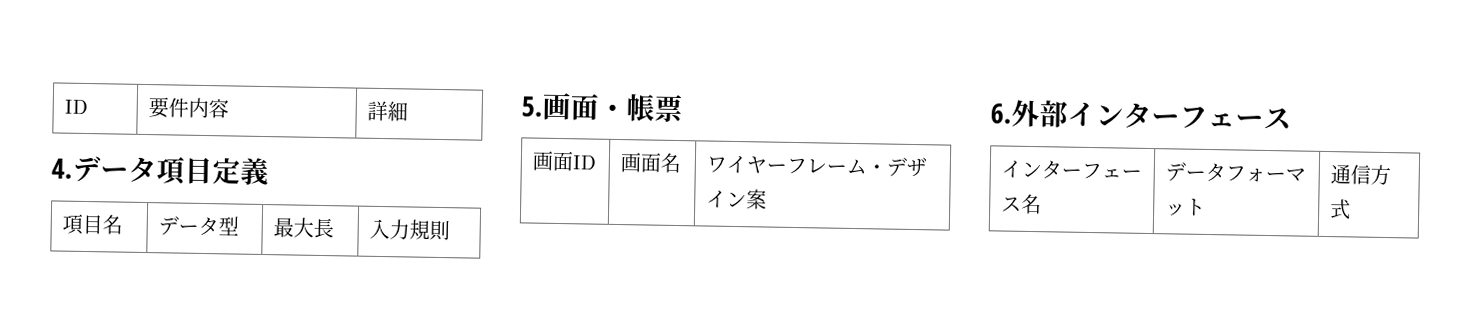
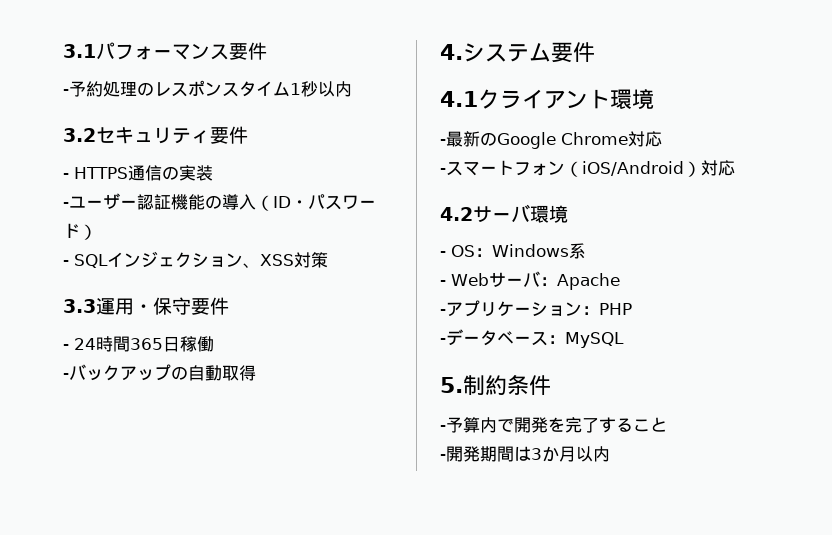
- ID | 要件内容 | 詳細
- 4.データ項目定義
- 項目名 | データ型 | 最大長 | 入力規則
- 5.画面・帳票
- 画面ID | 画面名 | ワイヤーフレーム・デザイン案
- 6.外部インターフェース
- インターフェース名 | データフォーマット | 通信方式
+ 3.1パフォーマンス要件
+ -予約処理のレスポンスタイム1秒以内
+ 3.2セキュリティ要件
+ - HTTPS通信の実装
+ -ユーザー認証機能の導入（ID・パスワード）
+ - SQLインジェクション、XSS対策
+ 3.3運用・保守要件
+ - 24時間365日稼働
+ -バックアップの自動取得
+ 4.システム要件
+ 4.1クライアント環境
+ -最新のGoogle Chrome対応
+ -スマートフォン（iOS/Android）対応
+ 4.2サーバ環境
+ - OS：Windows系
+ - Webサーバ：Apache
+ -アプリケーション：PHP
+ -データベース：MySQL
+ 5.制約条件
+ -予算内で開発を完了すること
+ -開発期間は3か月以内

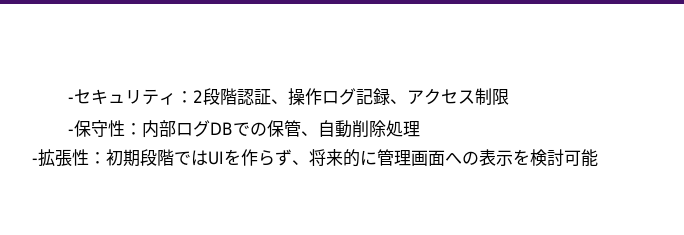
- 3.1パフォーマンス要件
- -予約処理のレスポンスタイム1秒以内
- 3.2セキュリティ要件
- - HTTPS通信の実装
- -ユーザー認証機能の導入（ID・パスワード）
- - SQLインジェクション、XSS対策
- 3.3運用・保守要件
- - 24時間365日稼働
- -バックアップの自動取得
- 4.システム要件
- 4.1クライアント環境
- -最新のGoogle Chrome対応
- -スマートフォン（iOS/Android）対応
- 4.2サーバ環境
- - OS：Windows系
- - Webサーバ：Apache
- -アプリケーション：PHP
- -データベース：MySQL
- 5.制約条件
- -予算内で開発を完了すること
- -開発期間は3か月以内
+ -セキュリティ：2段階認証、操作ログ記録、アクセス制限
+ -保守性：内部ログDBでの保管、自動削除処理
+ -拡張性：初期段階ではUIを作らず、将来的に管理画面への表示を検討可能

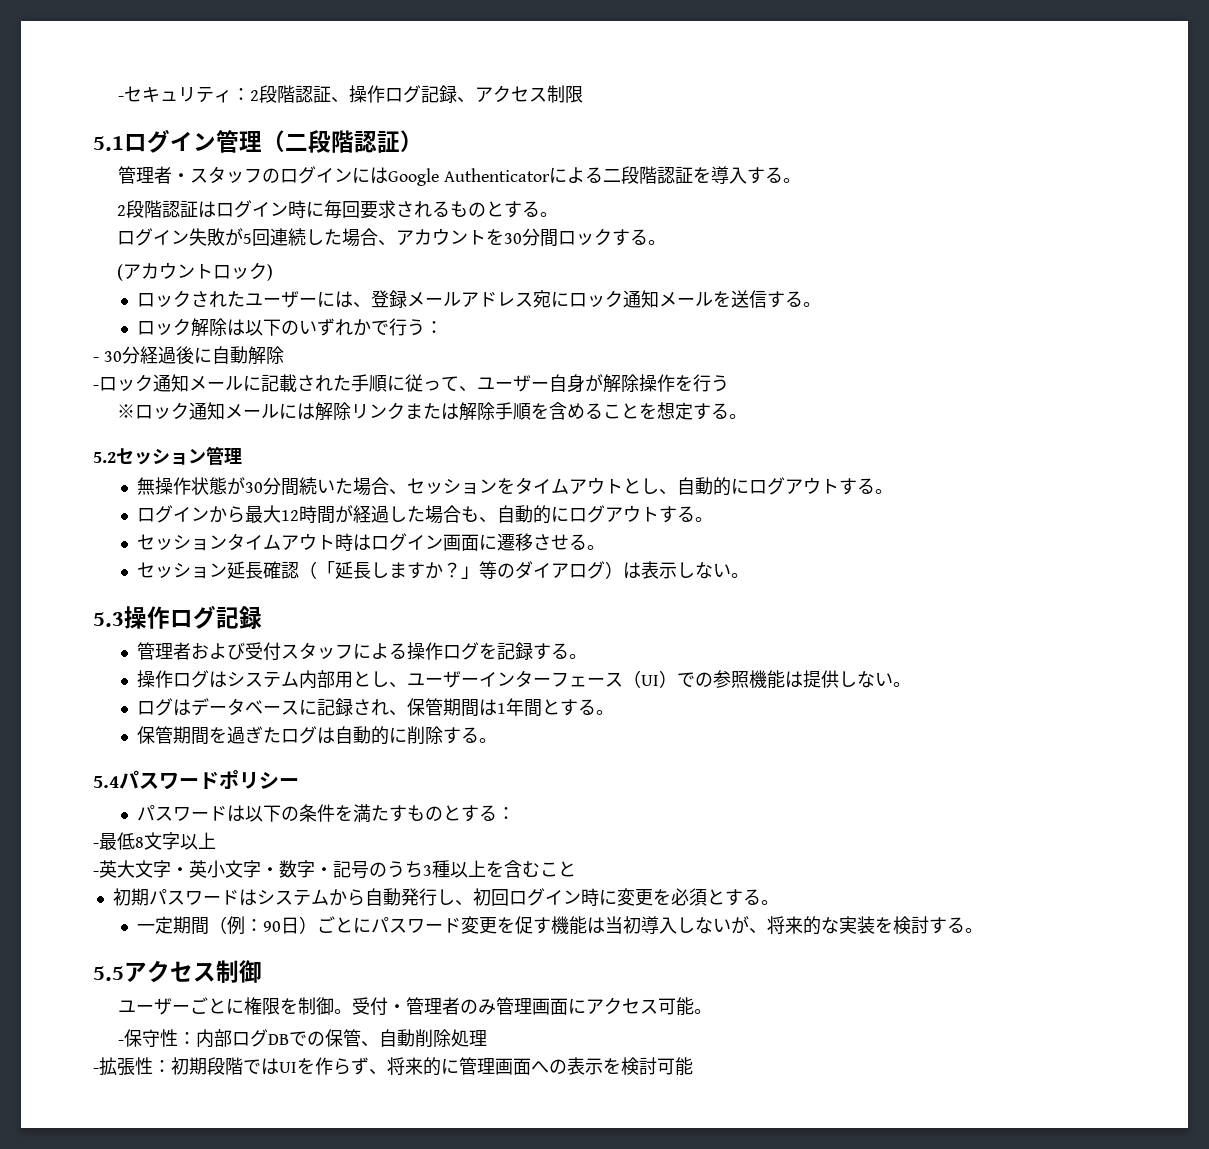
+ 5.1ログイン管理（二段階認証）
+ 管理者・スタッフのログインにはGoogle Authenticatorによる二段階認証を導入する。
+ 2段階認証はログイン時に毎回要求されるものとする。
+ ログイン失敗が5回連続した場合、アカウントを30分間ロックする。
+ (アカウントロック)
+ ロックされたユーザーには、登録メールアドレス宛にロック通知メールを送信する。
+ ロック解除は以下のいずれかで行う：
+ - 30分経過後に自動解除
+ -ロック通知メールに記載された手順に従って、ユーザー自身が解除操作を行う
+ ※ロック通知メールには解除リンクまたは解除手順を含めることを想定する。
+ 5.2セッション管理
+ 無操作状態が30分間続いた場合、セッションをタイムアウトとし、自動的にログアウトする。
+ ログインから最大12時間が経過した場合も、自動的にログアウトする。
+ セッションタイムアウト時はログイン画面に遷移させる。
+ セッション延長確認（「延長しますか？」等のダイアログ）は表示しない。
+ 5.3操作ログ記録
+ 管理者および受付スタッフによる操作ログを記録する。
+ 操作ログはシステム内部用とし、ユーザーインターフェース（UI）での参照機能は提供しない。
+ ログはデータベースに記録され、保管期間は1年間とする。
+ 保管期間を過ぎたログは自動的に削除する。
+ 5.4パスワードポリシー
+ パスワードは以下の条件を満たすものとする：
+ -最低8文字以上
+ -英大文字・英小文字・数字・記号のうち3種以上を含むこと
+ 初期パスワードはシステムから自動発行し、初回ログイン時に変更を必須とする。
+ 一定期間（例：90日）ごとにパスワード変更を促す機能は当初導入しないが、将来的な実装を検討する。
+ 5.5アクセス制御
+ ユーザーごとに権限を制御。受付・管理者のみ管理画面にアクセス可能。

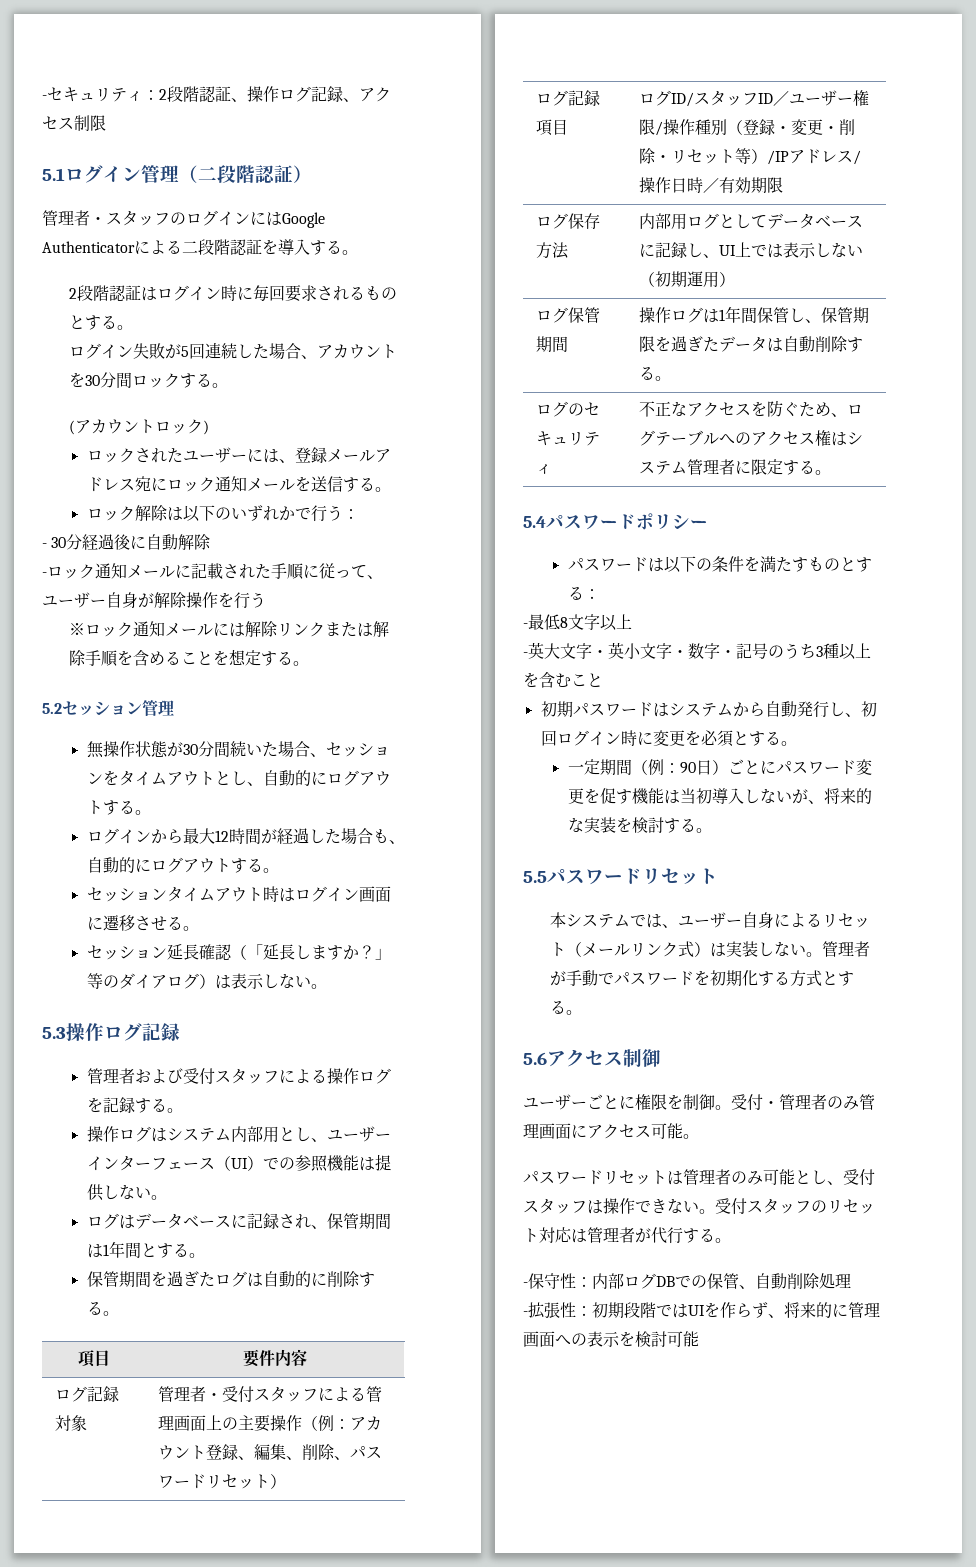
+ 項目 | 要件内容
+ ログ記録対象 | 管理者・受付スタッフによる管理画面上の主要操作（例：アカウント登録、編集、削除、パスワードリセット）
+ ログ記録項目 | ログID/スタッフID／ユーザー権限/操作種別（登録・変更・削除・リセット等）/IPアドレス/操作日時／有効期限
+ ログ保存方法 | 内部用ログとしてデータベースに記録し、UI上では表示しない（初期運用）
+ ログ保管期間 | 操作ログは1年間保管し、保管期限を過ぎたデータは自動削除する。
+ ログのセキュリティ | 不正なアクセスを防ぐため、ログテーブルへのアクセス権はシステム管理者に限定する。
- 5.5アクセス制御
+ 5.5パスワードリセット
+ 本システムでは、ユーザー自身によるリセット（メールリンク式）は実装しない。管理者が手動でパスワードを初期化する方式とする。
+ 5.6アクセス制御
+ パスワードリセットは管理者のみ可能とし、受付スタッフは操作できない。受付スタッフのリセット対応は管理者が代行する。

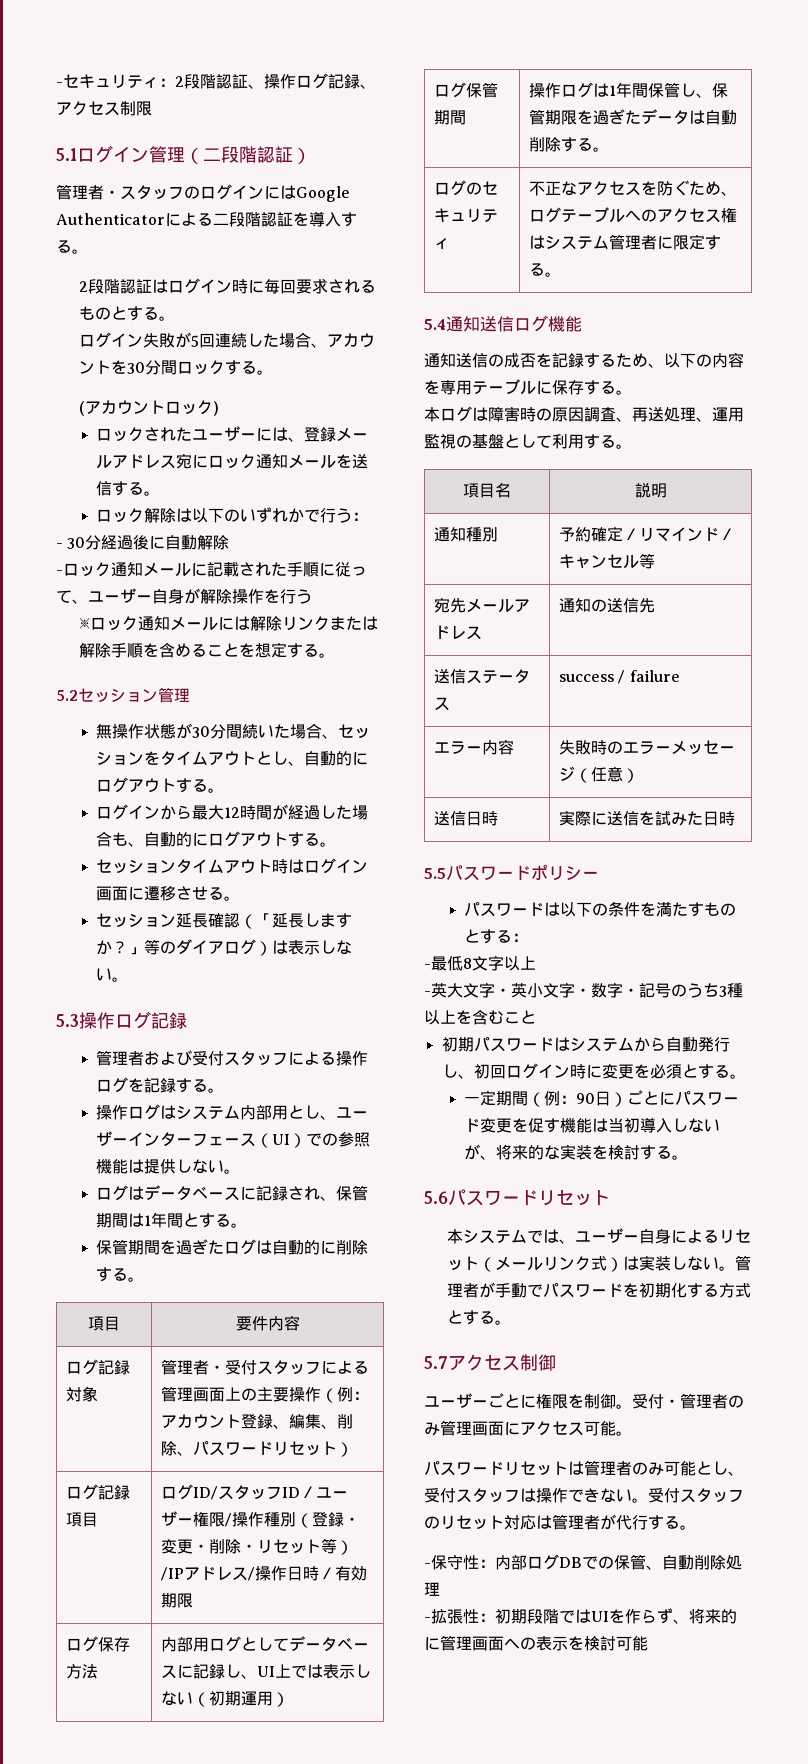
- 5.4パスワードポリシー
+ 5.4通知送信ログ機能
+ 通知送信の成否を記録するため、以下の内容を専用テーブルに保存する。
+ 本ログは障害時の原因調査、再送処理、運用監視の基盤として利用する。
+ 項目名 | 説明
+ 通知種別 | 予約確定／リマインド／キャンセル等
+ 宛先メールアドレス | 通知の送信先
+ 送信ステータス | success / failure
+ エラー内容 | 失敗時のエラーメッセージ（任意）
+ 送信日時 | 実際に送信を試みた日時
+ 5.5パスワードポリシー
- 5.5パスワードリセット
+ 5.6パスワードリセット
- 5.6アクセス制御
+ 5.7アクセス制御

